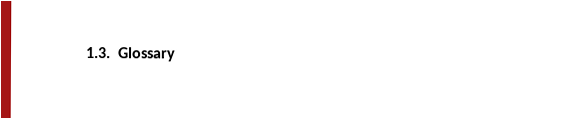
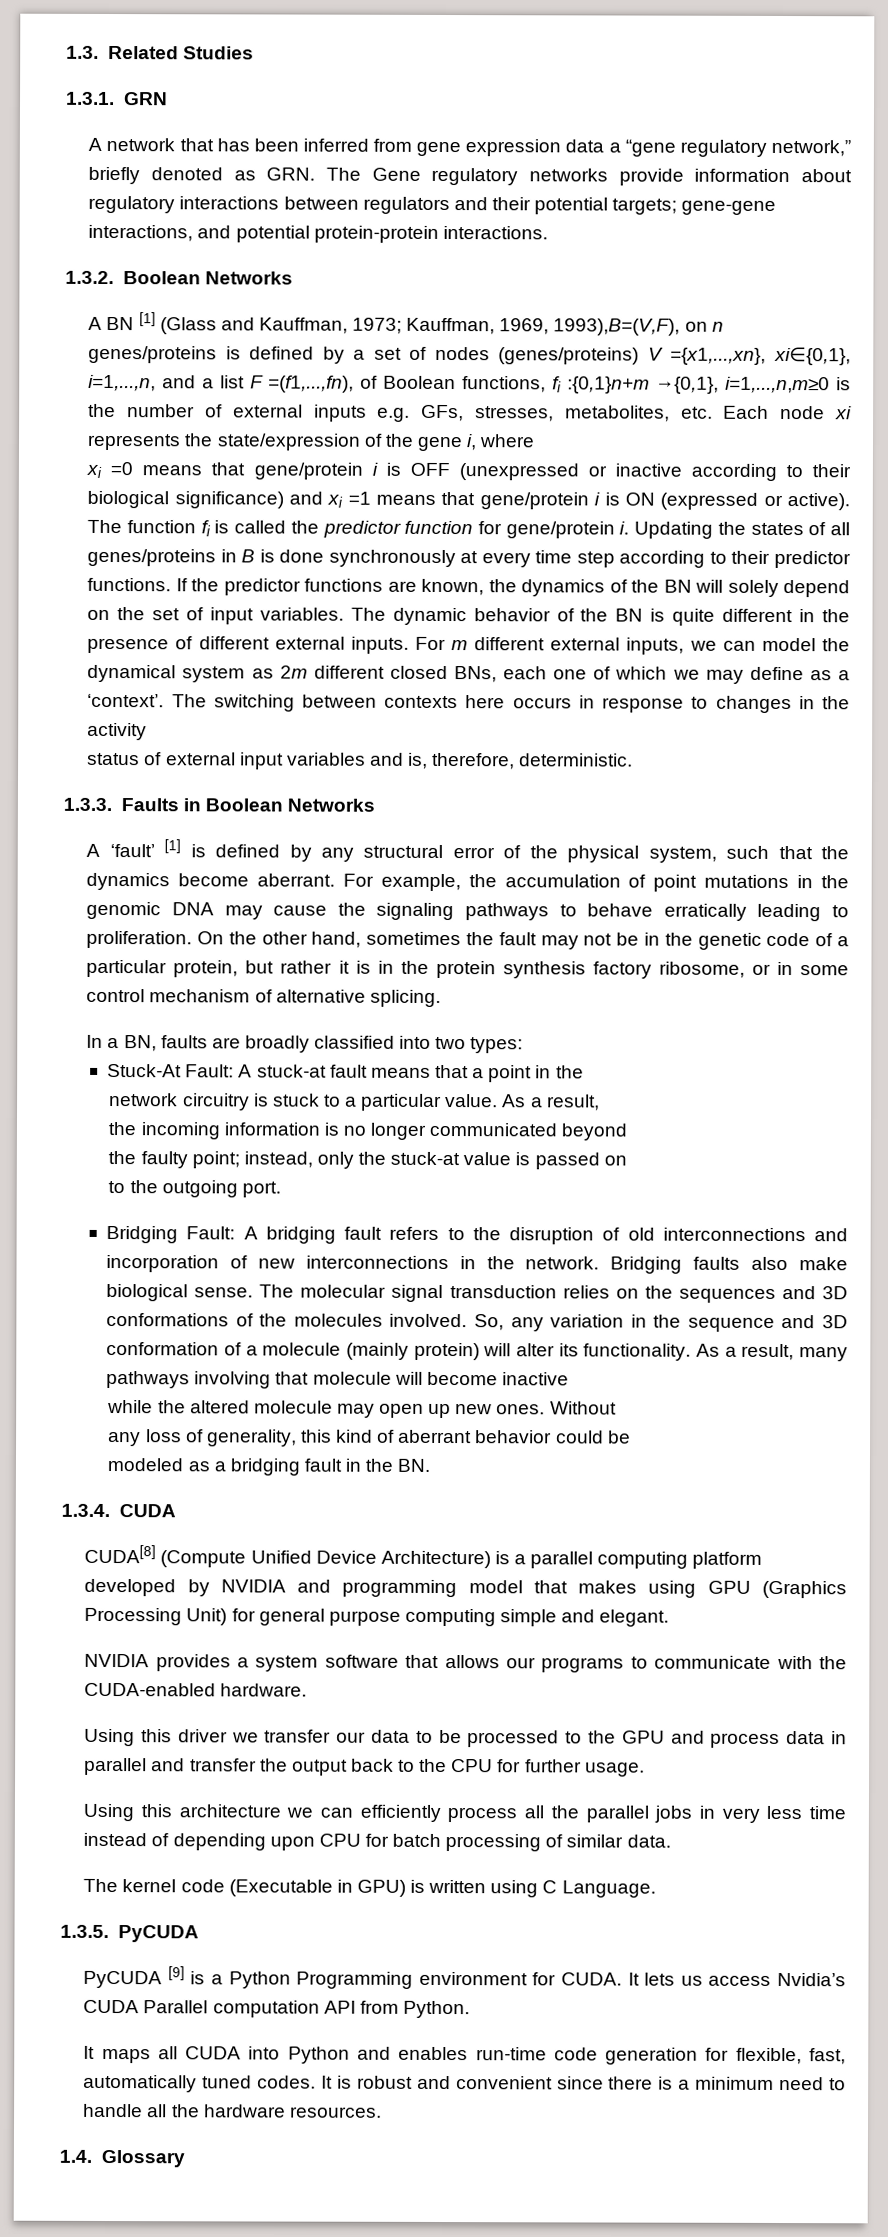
- 1.3. Glossary
+ 1.3. Related Studies
+ 1.3.1. GRN
+ A network that has been inferred from gene expression data a “gene regulatory network,” briefly denoted as GRN. The Gene regulatory networks provide information about regulatory interactions between regulators and their potential targets; gene-gene interactions, and potential protein-protein interactions.
+ 1.3.2. Boolean Networks
+ A BN [1] (Glass and Kauffman, 1973; Kauffman, 1969, 1993),B=(V,F), on n genes/proteins is defined by a set of nodes (genes/proteins) V ={x1,...,xn}, xi∈{0,1}, i=1,...,n, and a list F =(f1,...,fn), of Boolean functions, fi :{0,1}n+m →{0,1}, i=1,...,n,m≥0 is the number of external inputs e.g. GFs, stresses, metabolites, etc. Each node xi represents the state/expression of the gene i, where
+ xi =0 means that gene/protein i is OFF (unexpressed or inactive according to their biological significance) and xi =1 means that gene/protein i is ON (expressed or active). The function fi is called the predictor function for gene/protein i. Updating the states of all genes/proteins in B is done synchronously at every time step according to their predictor functions. If the predictor functions are known, the dynamics of the BN will solely depend on the set of input variables. The dynamic behavior of the BN is quite different in the presence of different external inputs. For m different external inputs, we can model the dynamical system as 2m different closed BNs, each one of which we may define as a ‘context’. The switching between contexts here occurs in response to changes in the activity
+ status of external input variables and is, therefore, deterministic.
+ 1.3.3. Faults in Boolean Networks
+ A ‘fault’ [1] is defined by any structural error of the physical system, such that the dynamics become aberrant. For example, the accumulation of point mutations in the genomic DNA may cause the signaling pathways to behave erratically leading to proliferation. On the other hand, sometimes the fault may not be in the genetic code of a particular protein, but rather it is in the protein synthesis factory ribosome, or in some control mechanism of alternative splicing.
+ In a BN, faults are broadly classified into two types:
+ Stuck-At Fault: A stuck-at fault means that a point in the
+ network circuitry is stuck to a particular value. As a result,
+ the incoming information is no longer communicated beyond
+ the faulty point; instead, only the stuck-at value is passed on
+ to the outgoing port.
+ Bridging Fault: A bridging fault refers to the disruption of old interconnections and incorporation of new interconnections in the network. Bridging faults also make biological sense. The molecular signal transduction relies on the sequences and 3D conformations of the molecules involved. So, any variation in the sequence and 3D conformation of a molecule (mainly protein) will alter its functionality. As a result, many pathways involving that molecule will become inactive
+ while the altered molecule may open up new ones. Without
+ any loss of generality, this kind of aberrant behavior could be
+ modeled as a bridging fault in the BN.
+ 1.3.4. CUDA
+ CUDA[8] (Compute Unified Device Architecture) is a parallel computing platform developed by NVIDIA and programming model that makes using GPU (Graphics Processing Unit) for general purpose computing simple and elegant.
+ NVIDIA provides a system software that allows our programs to communicate with the CUDA-enabled hardware.
+ Using this driver we transfer our data to be processed to the GPU and process data in parallel and transfer the output back to the CPU for further usage.
+ Using this architecture we can efficiently process all the parallel jobs in very less time instead of depending upon CPU for batch processing of similar data.
+ The kernel code (Executable in GPU) is written using C Language.
+ 1.3.5. PyCUDA
+ PyCUDA [9] is a Python Programming environment for CUDA. It lets us access Nvidia’s CUDA Parallel computation API from Python.
+ It maps all CUDA into Python and enables run-time code generation for flexible, fast, automatically tuned codes. It is robust and convenient since there is a minimum need to handle all the hardware resources.
+ 1.4. Glossary

